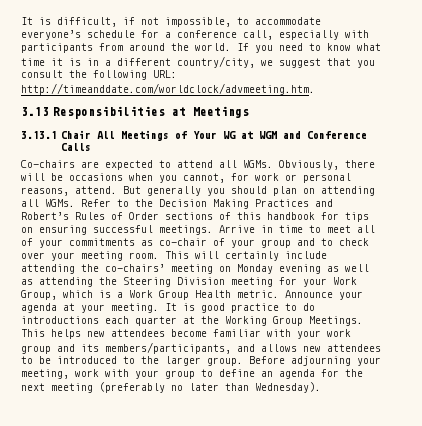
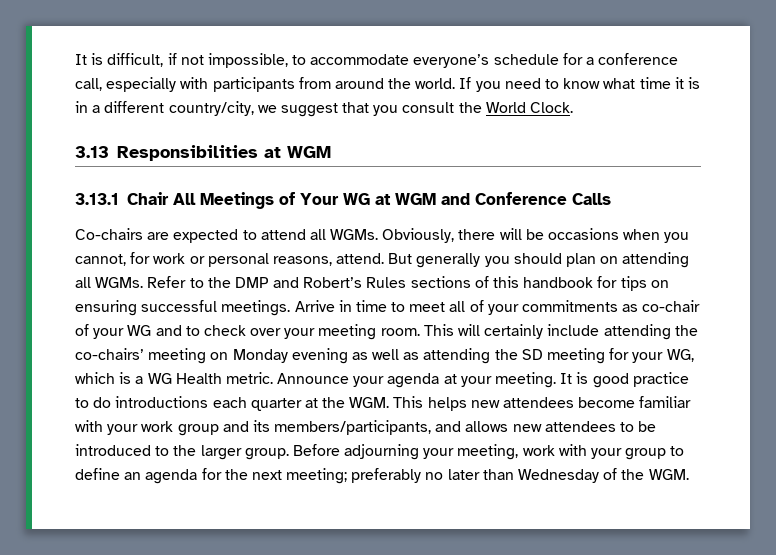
- If you need to know what time it is in a different country/city, we suggest that you consult the following URL: http://timeanddate.com/worldclock/advmeeting.htm.
+ If you need to know what time it is in a different country/city, we suggest that you consult the World Clock.
- 3.13 Responsibilities at Meetings
+ 3.13 Responsibilities at WGM
- Refer to the Decision Making Practices and Robert’s Rules of Order sections of this handbook for tips on ensuring successful meetings.
+ Refer to the DMP and Robert’s Rules sections of this handbook for tips on ensuring successful meetings.
- Arrive in time to meet all of your commitments as co-chair of your group and to check over your meeting room.
+ Arrive in time to meet all of your commitments as co-chair of your WG and to check over your meeting room.
- This will certainly include attending the co-chairs’ meeting on Monday evening as well as attending the Steering Division meeting for your Work Group, which is a Work Group Health metric.
+ This will certainly include attending the co-chairs’ meeting on Monday evening as well as attending the SD meeting for your WG, which is a WG Health metric.
- It is good practice to do introductions each quarter at the Working Group Meetings. This helps new attendees become familiar with your work group and its members/participants, and allows new attendees to be introduced to the larger group.
+ It is good practice to do introductions each quarter at the WGM. This helps new attendees become familiar with your work group and its members/participants, and allows new attendees to be introduced to the larger group.
- Before adjourning your meeting, work with your group to define an agenda for the next meeting (preferably no later than Wednesday).
+ Before adjourning your meeting, work with your group to define an agenda for the next meeting; preferably no later than Wednesday of the WGM.

